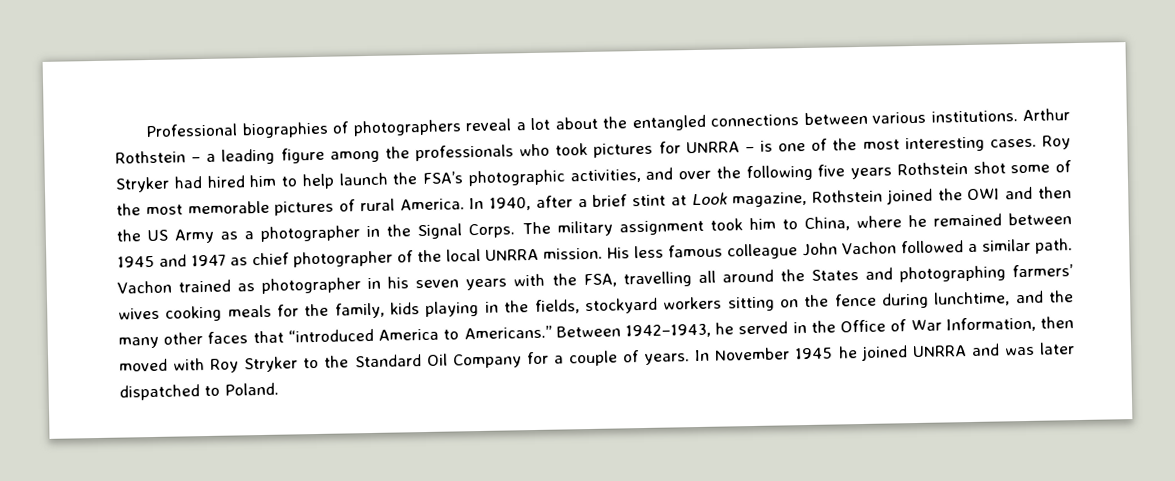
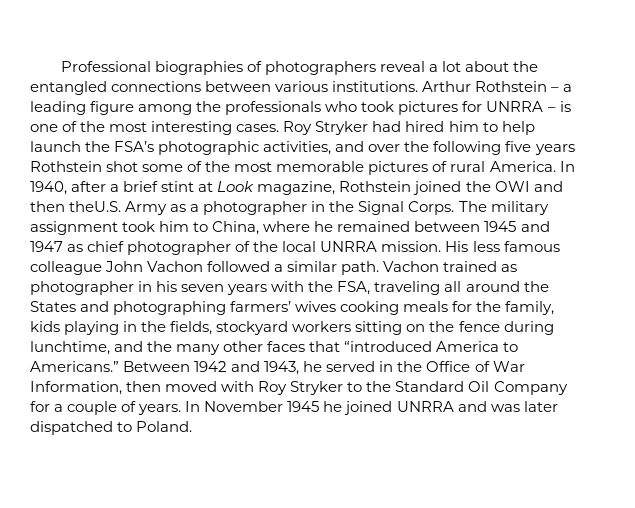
- In 1940, after a brief stint at Look magazine, Rothstein joined the OWI and then the US Army as a photographer in the Signal Corps.
+ In 1940, after a brief stint at Look magazine, Rothstein joined the OWI and then theU.S. Army as a photographer in the Signal Corps.
- Vachon trained as photographer in his seven years with the FSA, travelling all around the States and photographing farmers’ wives cooking meals for the family, kids playing in the fields, stockyard workers sitting on the fence during lunchtime, and the many other faces that “introduced America to Americans.”
+ Vachon trained as photographer in his seven years with the FSA, traveling all around the States and photographing farmers’ wives cooking meals for the family, kids playing in the fields, stockyard workers sitting on the fence during lunchtime, and the many other faces that “introduced America to Americans.”
- Between 1942–1943, he served in the Office of War Information, then moved with Roy Stryker to the Standard Oil Company for a couple of years.
+ Between 1942 and 1943, he served in the Office of War Information, then moved with Roy Stryker to the Standard Oil Company for a couple of years.

